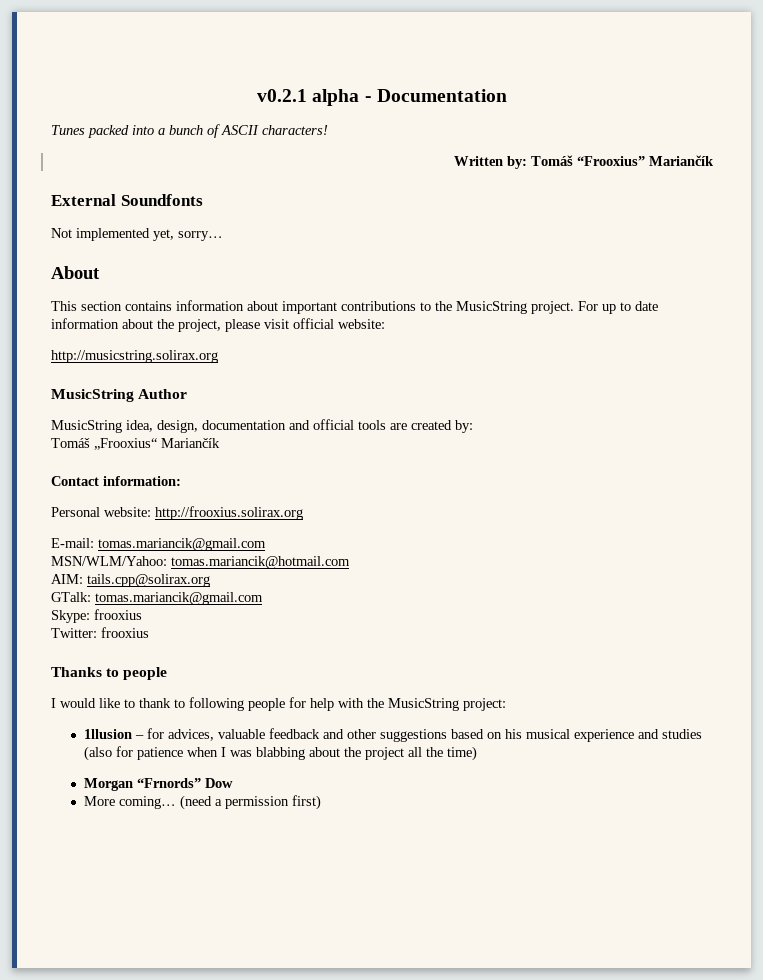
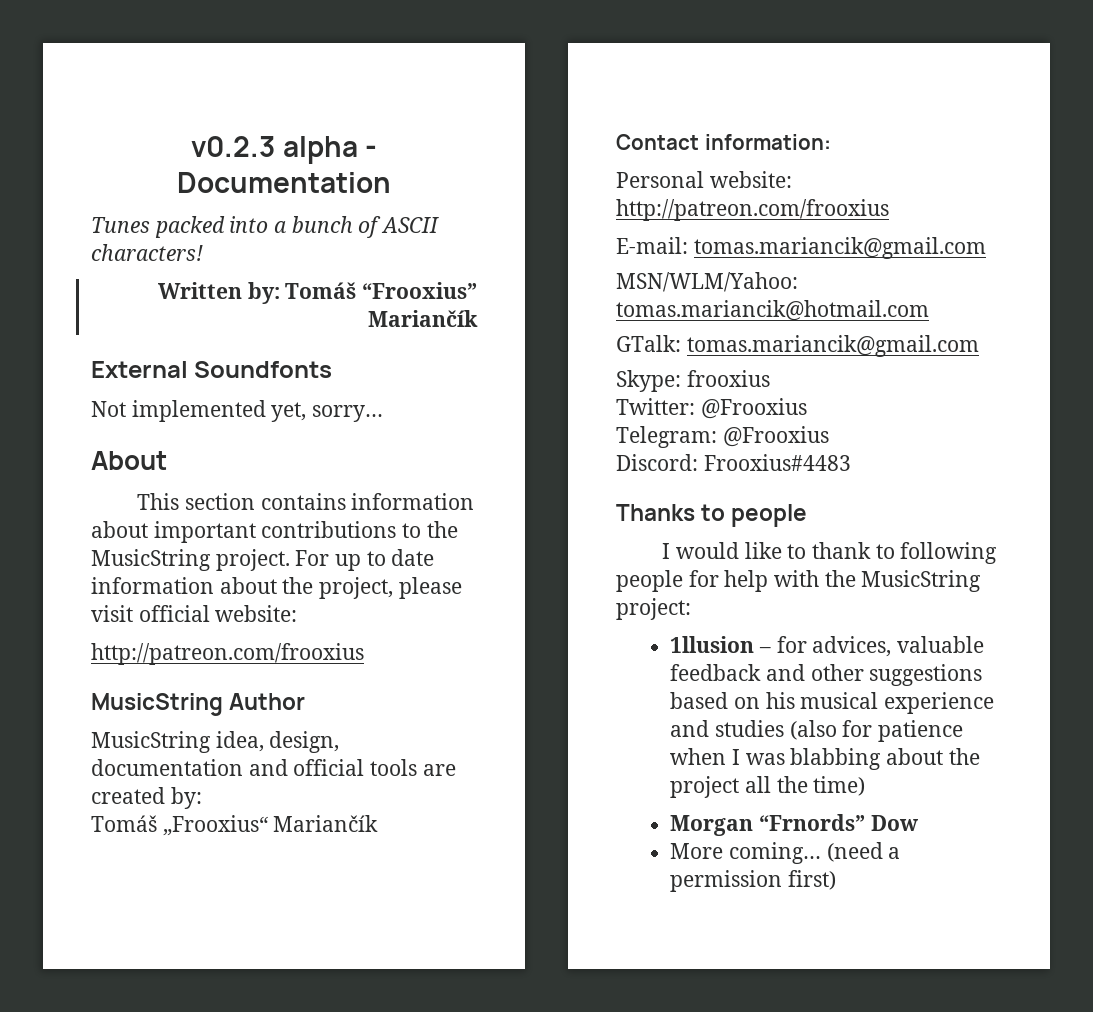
- v0.2.1 alpha - Documentation
+ v0.2.3 alpha - Documentation
  For up to date information about the project, please visit official website:
- http://musicstring.solirax.org
+ http://patreon.com/frooxius
- Personal website: http://frooxius.solirax.org
+ Personal website: http://patreon.com/frooxius
- AIM: tails.cpp@solirax.org
- Twitter: frooxius
+ Twitter: @Frooxius
+ Telegram: @Frooxius
+ Discord: Frooxius#4483

